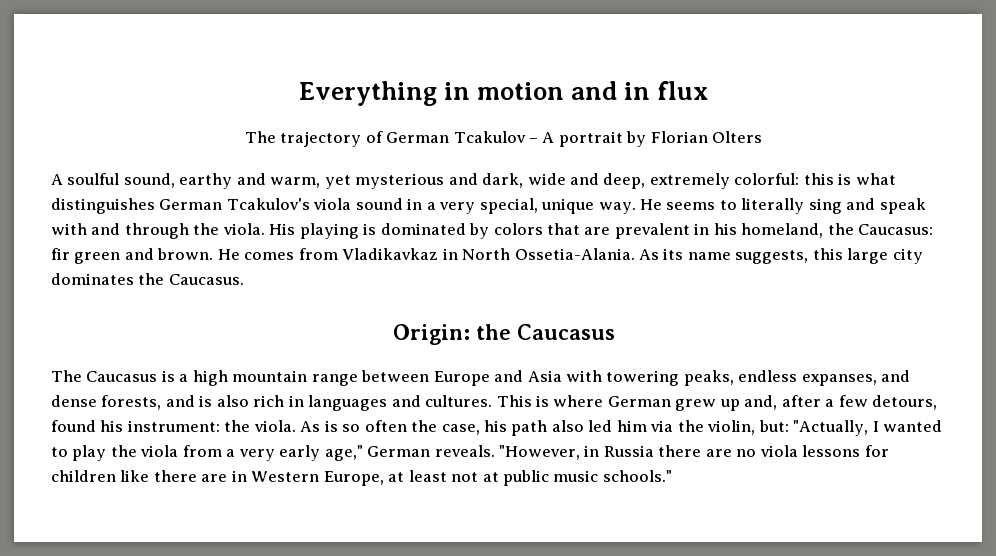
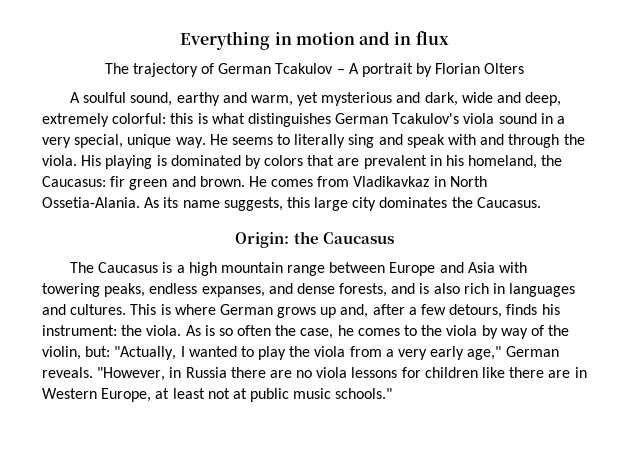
- This is where German grew up and, after a few detours, found his instrument: the viola.
+ This is where German grows up and, after a few detours, finds his instrument: the viola.
- As is so often the case, his path also led him via the violin, but: "Actually, I wanted to play the viola from a very early age," German reveals.
+ As is so often the case, he comes to the viola by way of the violin, but: "Actually, I wanted to play the viola from a very early age," German reveals.

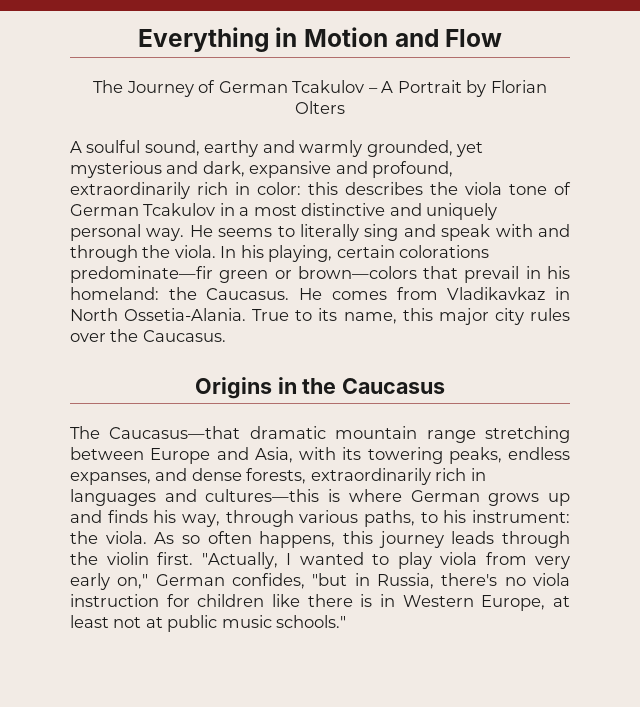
- Everything in motion and in flux
- The trajectory of German Tcakulov – A portrait by Florian Olters
+ Everything in Motion and Flow
+ The Journey of German Tcakulov – A Portrait by Florian Olters
- A soulful sound, earthy and warm, yet mysterious and dark, wide and deep, extremely colorful: this is what distinguishes German Tcakulov's viola sound in a very special, unique way.
+ A soulful sound, earthy and warmly grounded, yet mysterious and dark, expansive and profound, extraordinarily rich in color: this describes the viola tone of German Tcakulov in a most distinctive and uniquely personal way.
- His playing is dominated by colors that are prevalent in his homeland, the Caucasus: fir green and brown.
+ In his playing, certain colorations predominate—fir green or brown—colors that prevail in his homeland: the Caucasus.
- As its name suggests, this large city dominates the Caucasus.
+ True to its name, this major city rules over the Caucasus.
- Origin: the Caucasus
+ Origins in the Caucasus
- The Caucasus is a high mountain range between Europe and Asia with towering peaks, endless expanses, and dense forests, and is also rich in languages and cultures. This is where German grows up and, after a few detours, finds his instrument: the viola.
+ The Caucasus—that dramatic mountain range stretching between Europe and Asia, with its towering peaks, endless expanses, and dense forests, extraordinarily rich in languages and cultures—this is where German grows up and finds his way, through various paths, to his instrument: the viola.
- As is so often the case, he comes to the viola by way of the violin, but: "Actually, I wanted to play the viola from a very early age," German reveals. "However, in Russia there are no viola lessons for children like there are in Western Europe, at least not at public music schools."
+ As so often happens, this journey leads through the violin first. "Actually, I wanted to play viola from very early on," German confides, "but in Russia, there's no viola instruction for children like there is in Western Europe, at least not at public music schools."

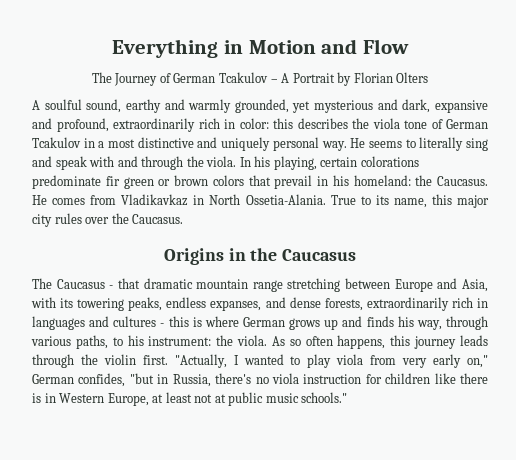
- In his playing, certain colorations predominate—fir green or brown—colors that prevail in his homeland: the Caucasus.
+ In his playing, certain colorations predominate fir green or brown colors that prevail in his homeland: the Caucasus.
- The Caucasus—that dramatic mountain range stretching between Europe and Asia, with its towering peaks, endless expanses, and dense forests, extraordinarily rich in languages and cultures—this is where German grows up and finds his way, through various paths, to his instrument: the viola.
+ The Caucasus - that dramatic mountain range stretching between Europe and Asia, with its towering peaks, endless expanses, and dense forests, extraordinarily rich in languages and cultures - this is where German grows up and finds his way, through various paths, to his instrument: the viola.

